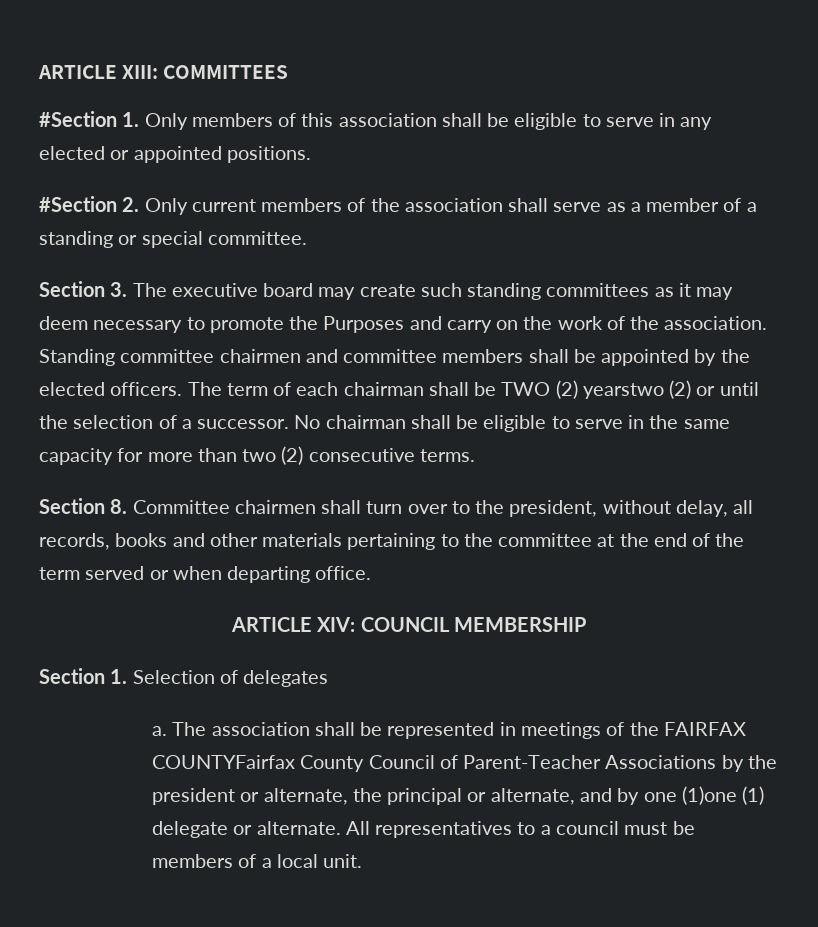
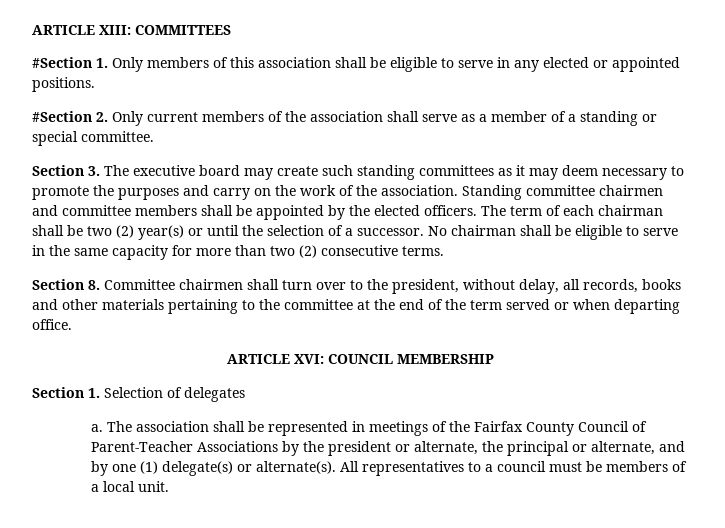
- Section 3. The executive board may create such standing committees as it may deem necessary to promote the Purposes and carry on the work of the association.
+ Section 3. The executive board may create such standing committees as it may deem necessary to promote the purposes and carry on the work of the association.
- The term of each chairman shall be TWO (2) yearstwo (2) or until the selection of a successor.
+ The term of each chairman shall be two (2) year(s) or until the selection of a successor.
- ARTICLE XIV: COUNCIL MEMBERSHIP
+ ARTICLE XVI: COUNCIL MEMBERSHIP
- The association shall be represented in meetings of the FAIRFAX COUNTYFairfax County Council of Parent-Teacher Associations by the president or alternate, the principal or alternate, and by one (1)one (1) delegate or alternate.
+ The association shall be represented in meetings of the Fairfax County Council of Parent-Teacher Associations by the president or alternate, the principal or alternate, and by one (1) delegate(s) or alternate(s).

